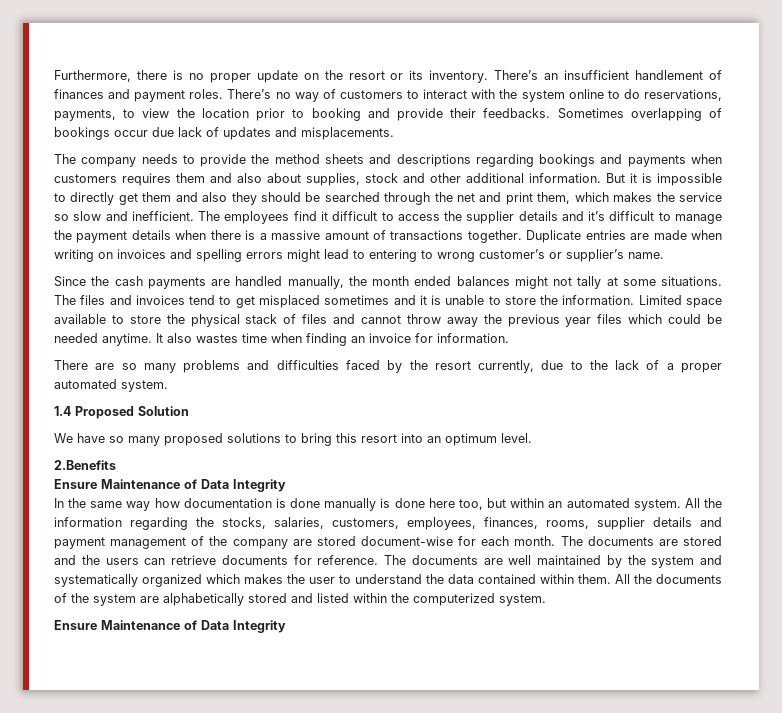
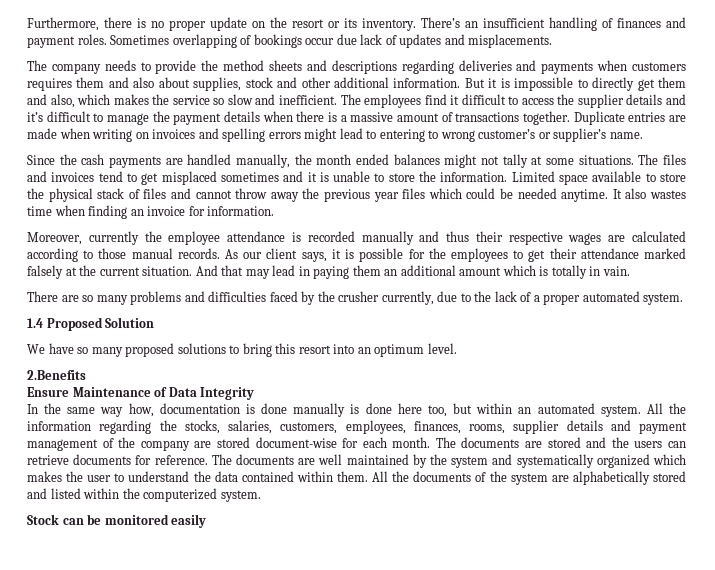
- There’s an insufficient handlement of finances and payment roles.
+ There’s an insufficient handling of finances and payment roles.
- There’s no way of customers to interact with the system online to do reservations, payments, to view the location prior to booking and provide their feedbacks.
- The company needs to provide the method sheets and descriptions regarding bookings and payments when customers requires them and also about supplies, stock and other additional information.
+ The company needs to provide the method sheets and descriptions regarding deliveries and payments when customers requires them and also about supplies, stock and other additional information.
- But it is impossible to directly get them and also they should be searched through the net and print them, which makes the service so slow and inefficient.
+ But it is impossible to directly get them and also, which makes the service so slow and inefficient.
+ Moreover, currently the employee attendance is recorded manually and thus their respective wages are calculated according to those manual records. As our client says, it is possible for the employees to get their attendance marked falsely at the current situation. And that may lead in paying them an additional amount which is totally in vain.
- There are so many problems and difficulties faced by the resort currently, due to the lack of a proper automated system.
+ There are so many problems and difficulties faced by the crusher currently, due to the lack of a proper automated system.
- In the same way how documentation is done manually is done here too, but within an automated system.
+ In the same way how, documentation is done manually is done here too, but within an automated system.
  All the documents of the system are alphabetically stored and listed within the computerized system.
- Ensure Maintenance of Data Integrity
+ Stock can be monitored easily

